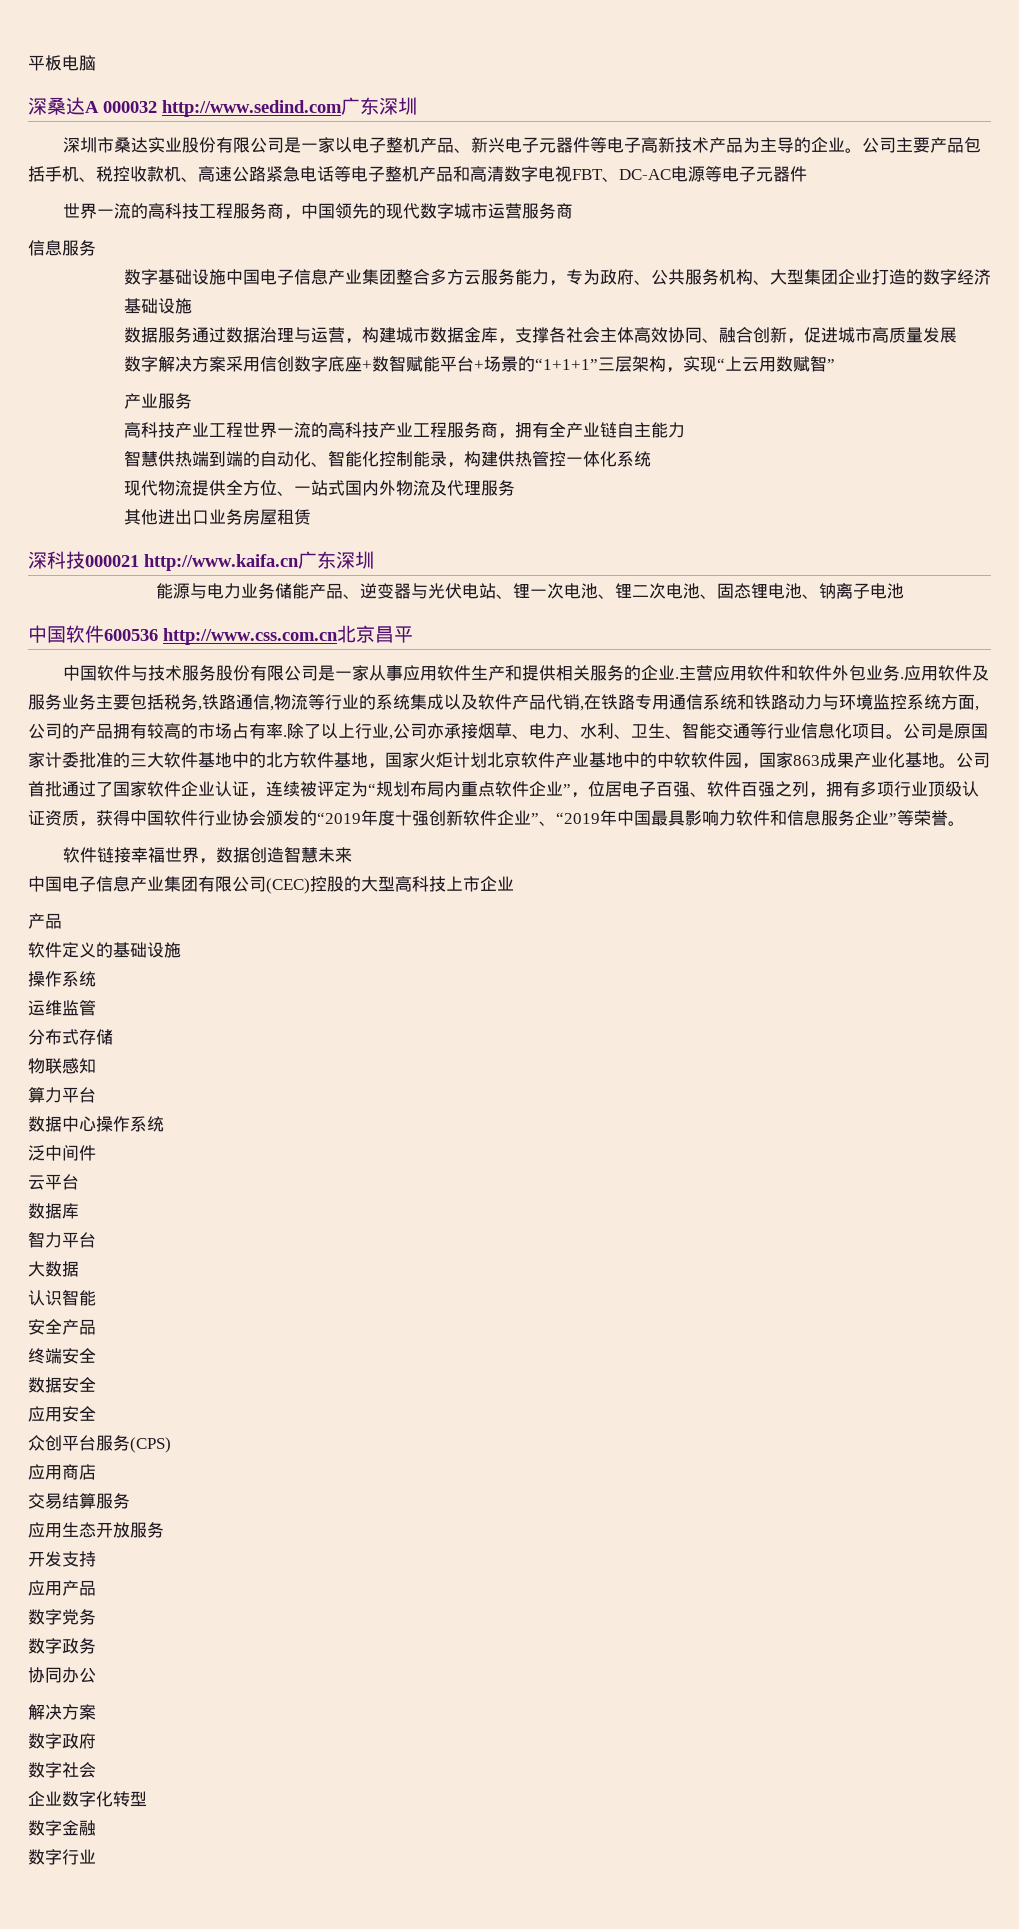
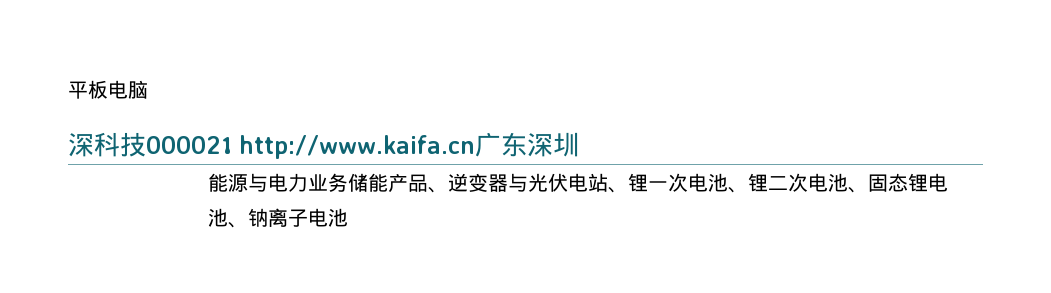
- 深桑达A 000032 http://www.sedind.com广东深圳
- 深圳市桑达实业股份有限公司是一家以电子整机产品、新兴电子元器件等电子高新技术产品为主导的企业。公司主要产品包括手机、税控收款机、高速公路紧急电话等电子整机产品和高清数字电视FBT、DC-AC电源等电子元器件
- 世界一流的高科技工程服务商，中国领先的现代数字城市运营服务商
- 信息服务
- 数字基础设施中国电子信息产业集团整合多方云服务能力，专为政府、公共服务机构、大型集团企业打造的数字经济基础设施
- 数据服务通过数据治理与运营，构建城市数据金库，支撑各社会主体高效协同、融合创新，促进城市高质量发展
- 数字解决方案采用信创数字底座+数智赋能平台+场景的“1+1+1”三层架构，实现“上云用数赋智”
- 产业服务
- 高科技产业工程世界一流的高科技产业工程服务商，拥有全产业链自主能力
- 智慧供热端到端的自动化、智能化控制能录，构建供热管控一体化系统
- 现代物流提供全方位、一站式国内外物流及代理服务
- 其他进出口业务房屋租赁
- 中国软件600536 http://www.css.com.cn北京昌平
- 中国软件与技术服务股份有限公司是一家从事应用软件生产和提供相关服务的企业.主营应用软件和软件外包业务.应用软件及服务业务主要包括税务,铁路通信,物流等行业的系统集成以及软件产品代销,在铁路专用通信系统和铁路动力与环境监控系统方面,公司的产品拥有较高的市场占有率.除了以上行业,公司亦承接烟草、电力、水利、卫生、智能交通等行业信息化项目。公司是原国家计委批准的三大软件基地中的北方软件基地，国家火炬计划北京软件产业基地中的中软软件园，国家863成果产业化基地。公司首批通过了国家软件企业认证，连续被评定为“规划布局内重点软件企业”，位居电子百强、软件百强之列，拥有多项行业顶级认证资质，获得中国软件行业协会颁发的“2019年度十强创新软件企业”、“2019年中国最具影响力软件和信息服务企业”等荣誉。
- 软件链接幸福世界，数据创造智慧未来
- 中国电子信息产业集团有限公司(CEC)控股的大型高科技上市企业
- 产品
- 软件定义的基础设施
- 操作系统
- 运维监管
- 分布式存储
- 物联感知
- 算力平台
- 数据中心操作系统
- 泛中间件
- 云平台
- 数据库
- 智力平台
- 大数据
- 认识智能
- 安全产品
- 终端安全
- 数据安全
- 应用安全
- 众创平台服务(CPS)
- 应用商店
- 交易结算服务
- 应用生态开放服务
- 开发支持
- 应用产品
- 数字党务
- 数字政务
- 协同办公
- 解决方案
- 数字政府
- 数字社会
- 企业数字化转型
- 数字金融
- 数字行业

